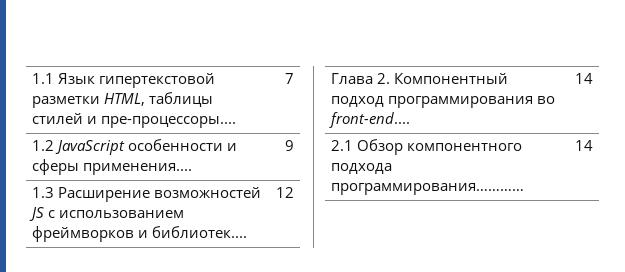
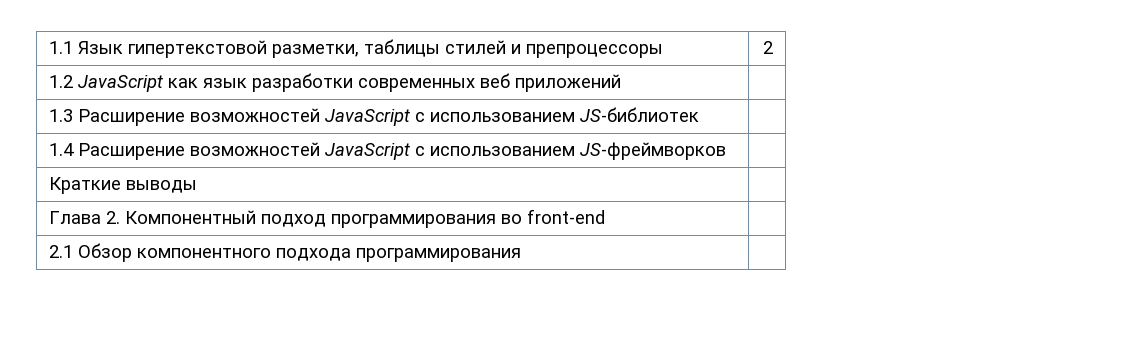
- 1.1 Язык гипертекстовой разметки HTML, таблицы стилей и пре-процессоры.... | 7
+ 1.1 Язык гипертекстовой разметки, таблицы стилей и препроцессоры | 2
- 1.2 JavaScript особенности и сферы применения.... | 9
+ 1.2 JavaScript как язык разработки современных веб приложений |
- 1.3 Расширение возможностей JS с использованием фреймворков и библиотек.... | 12
+ 1.3 Расширение возможностей JavaScript с использованием JS-библиотек |
+ 1.4 Расширение возможностей JavaScript с использованием JS-фреймворков |
+ Краткие выводы |
- Глава 2. Компонентный подход программирования во front-end.... | 14
+ Глава 2. Компонентный подход программирования во front-end |
- 2.1 Обзор компонентного подхода программирования………… | 14
+ 2.1 Обзор компонентного подхода программирования |

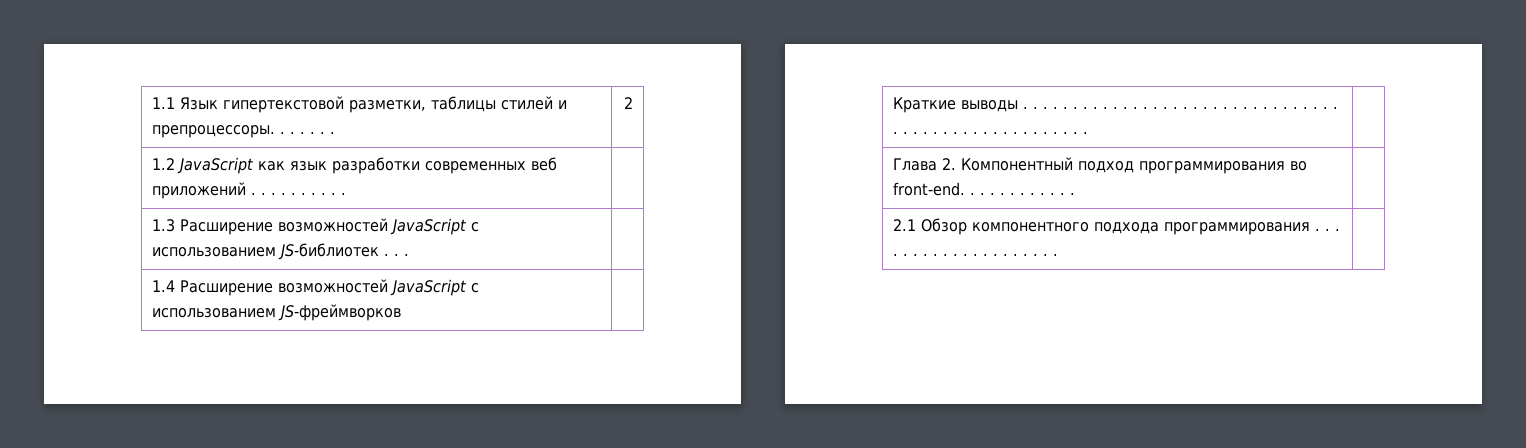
- 1.1 Язык гипертекстовой разметки, таблицы стилей и препроцессоры | 2
+ 1.1 Язык гипертекстовой разметки, таблицы стилей и препроцессоры. . . . . . . | 2
- 1.2 JavaScript как язык разработки современных веб приложений |
+ 1.2 JavaScript как язык разработки современных веб приложений . . . . . . . . . . |
- 1.3 Расширение возможностей JavaScript с использованием JS-библиотек |
+ 1.3 Расширение возможностей JavaScript с использованием JS-библиотек . . . |
- Краткие выводы
+ Краткие выводы . . . . . . . . . . . . . . . . . . . . . . . . . . . . . . . . . . . . . . . . . . . . . . . . . . . .
- Глава 2. Компонентный подход программирования во front-end |
+ Глава 2. Компонентный подход программирования во front-end. . . . . . . . . . . . |
- 2.1 Обзор компонентного подхода программирования |
+ 2.1 Обзор компонентного подхода программирования . . . . . . . . . . . . . . . . . . . . |

